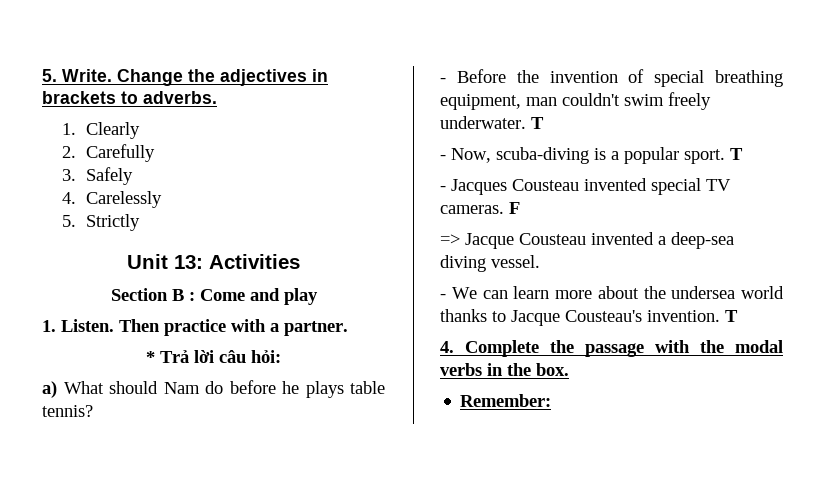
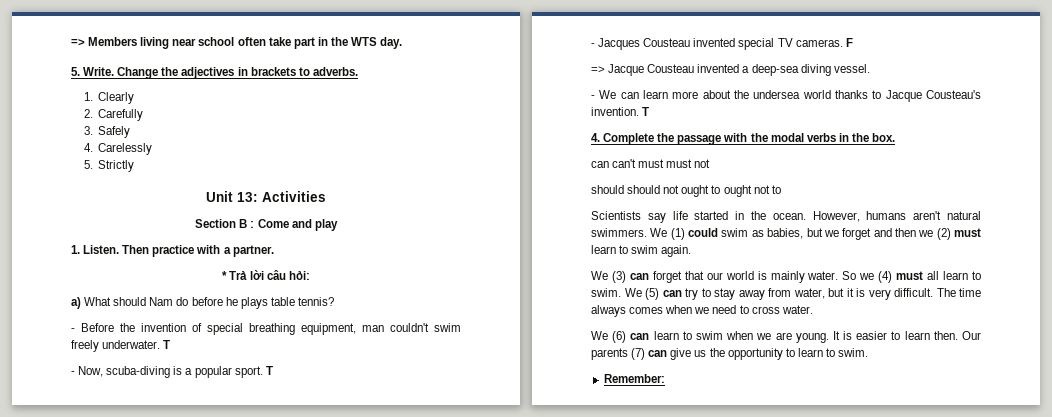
+ => Members living near school often take part in the WTS day.
+ can can't must must not
+ should should not ought to ought not to
+ Scientists say life started in the ocean. However, humans aren't natural swimmers. We (1) could swim as babies, but we forget and then we (2) must learn to swim again.
+ We (3) can forget that our world is mainly water. So we (4) must all learn to swim. We (5) can try to stay away from water, but it is very difficult. The time always comes when we need to cross water.
+ We (6) can learn to swim when we are young. It is easier to learn then. Our parents (7) can give us the opportunity to learn to swim.

